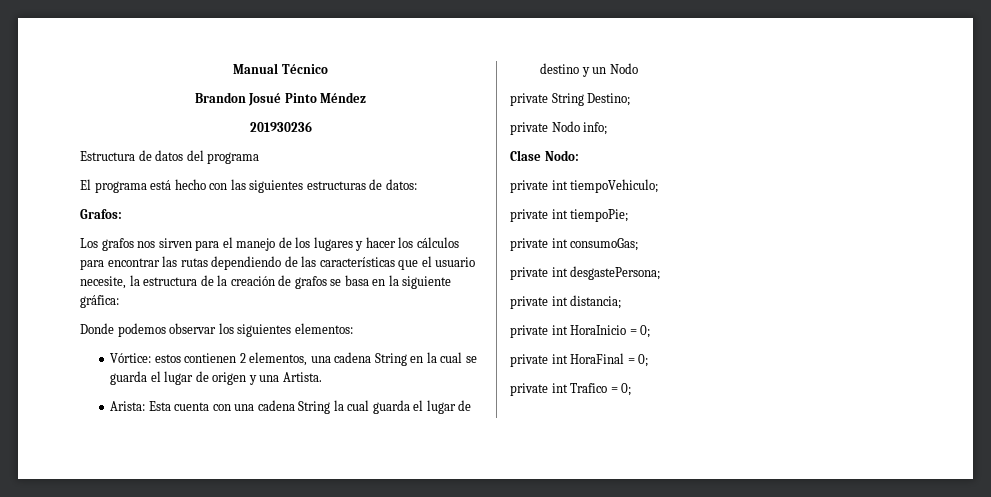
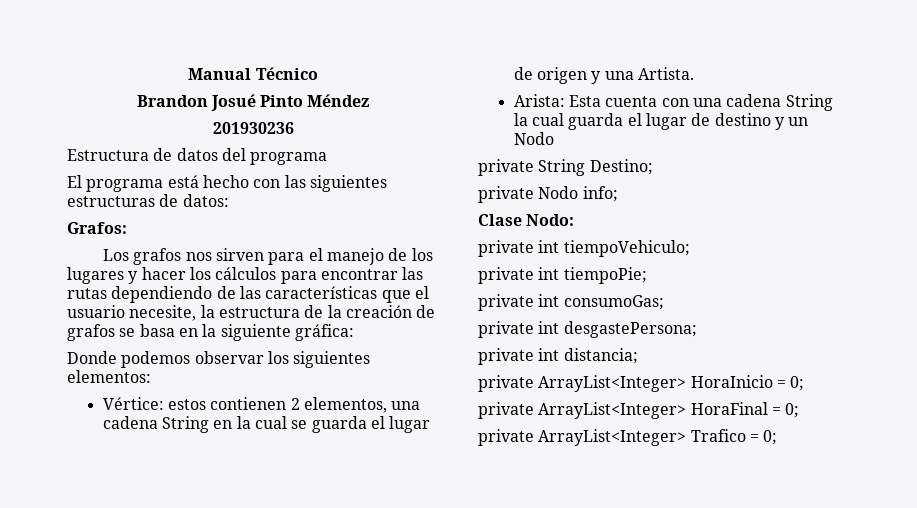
- Vórtice: estos contienen 2 elementos, una cadena String en la cual se guarda el lugar de origen y una Artista.
+ Vértice: estos contienen 2 elementos, una cadena String en la cual se guarda el lugar de origen y una Artista.
- private int HoraInicio = 0;
+ private ArrayList<Integer> HoraInicio = 0;
- private int HoraFinal = 0;
+ private ArrayList<Integer> HoraFinal = 0;
- private int Trafico = 0;
+ private ArrayList<Integer> Trafico = 0;

